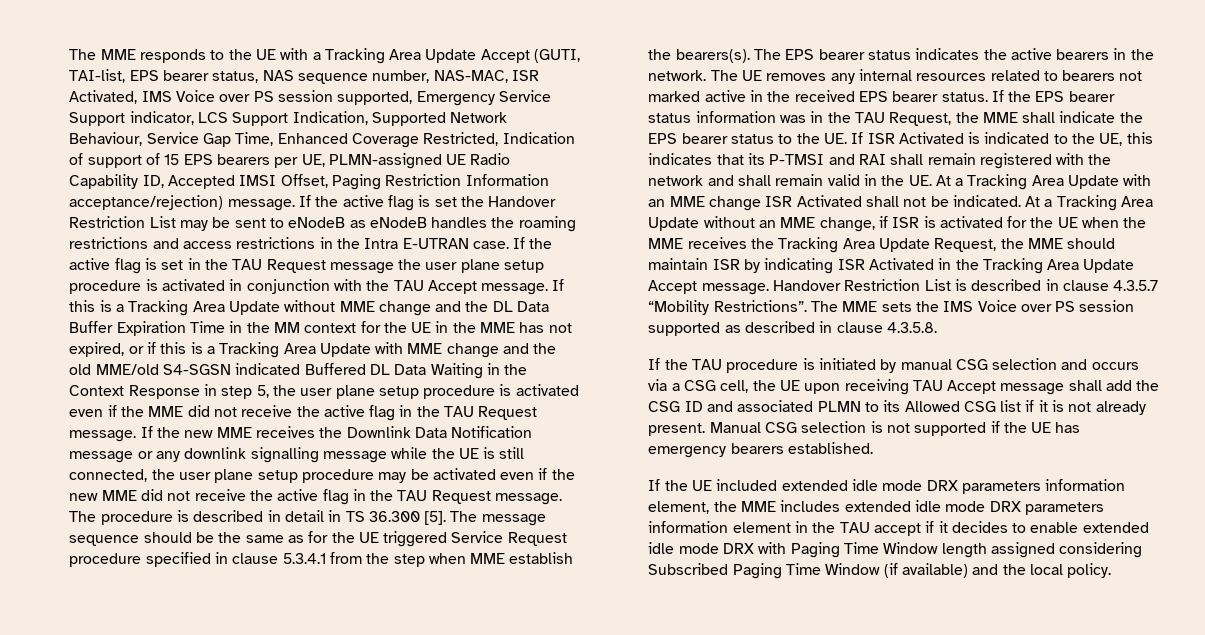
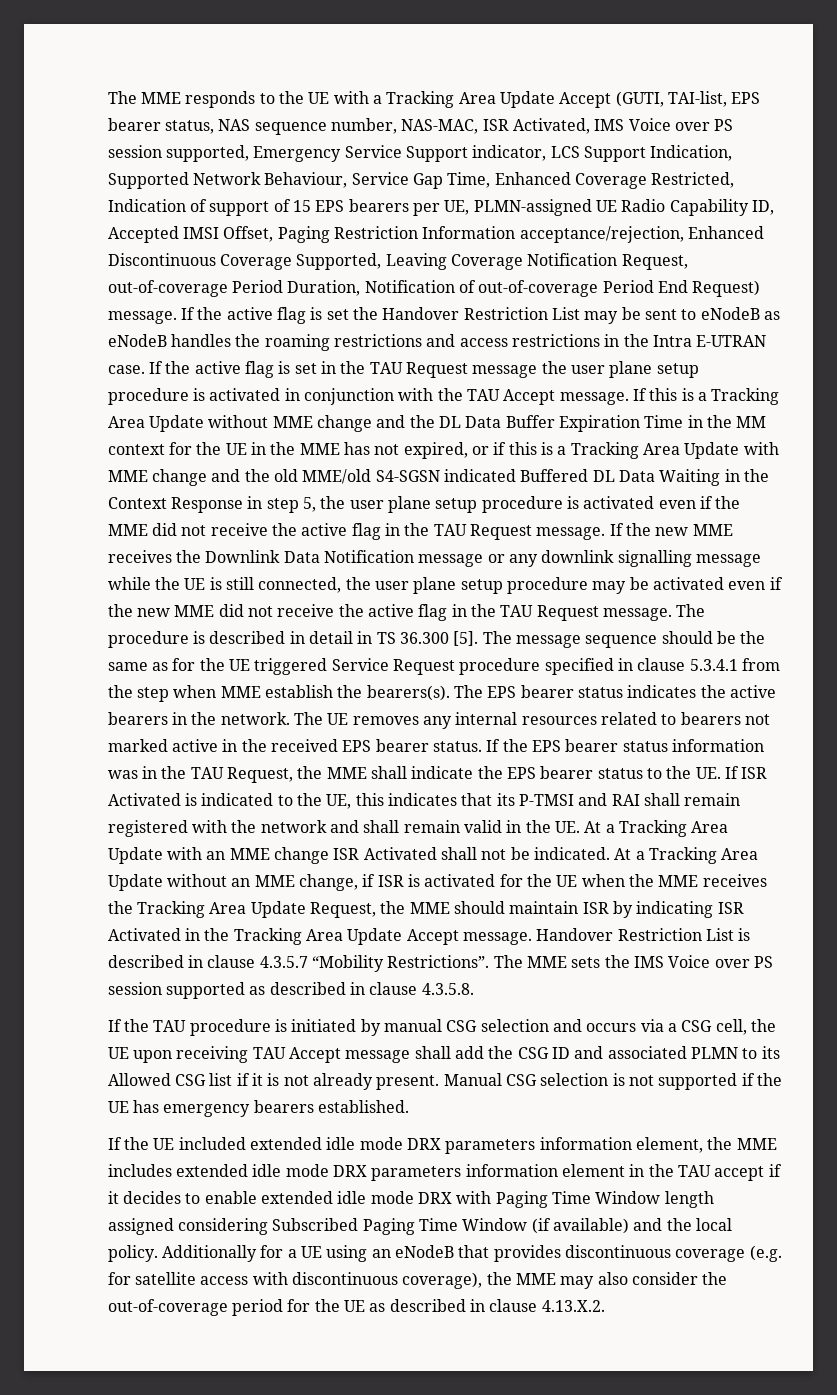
- The MME responds to the UE with a Tracking Area Update Accept (GUTI, TAI-list, EPS bearer status, NAS sequence number, NAS-MAC, ISR Activated, IMS Voice over PS session supported, Emergency Service Support indicator, LCS Support Indication, Supported Network Behaviour, Service Gap Time, Enhanced Coverage Restricted, Indication of support of 15 EPS bearers per UE, PLMN-assigned UE Radio Capability ID, Accepted IMSI Offset, Paging Restriction Information acceptance/rejection) message.
+ The MME responds to the UE with a Tracking Area Update Accept (GUTI, TAI-list, EPS bearer status, NAS sequence number, NAS-MAC, ISR Activated, IMS Voice over PS session supported, Emergency Service Support indicator, LCS Support Indication, Supported Network Behaviour, Service Gap Time, Enhanced Coverage Restricted, Indication of support of 15 EPS bearers per UE, PLMN-assigned UE Radio Capability ID, Accepted IMSI Offset, Paging Restriction Information acceptance/rejection, Enhanced Discontinuous Coverage Supported, Leaving Coverage Notification Request, out-of-coverage Period Duration, Notification of out-of-coverage Period End Request) message.
+ Additionally for a UE using an eNodeB that provides discontinuous coverage (e.g. for satellite access with discontinuous coverage), the MME may also consider the out-of-coverage period for the UE as described in clause 4.13.X.2.

